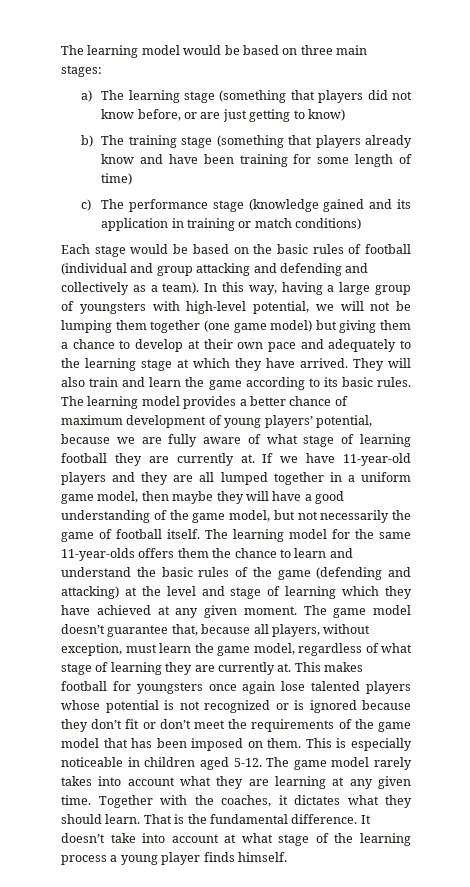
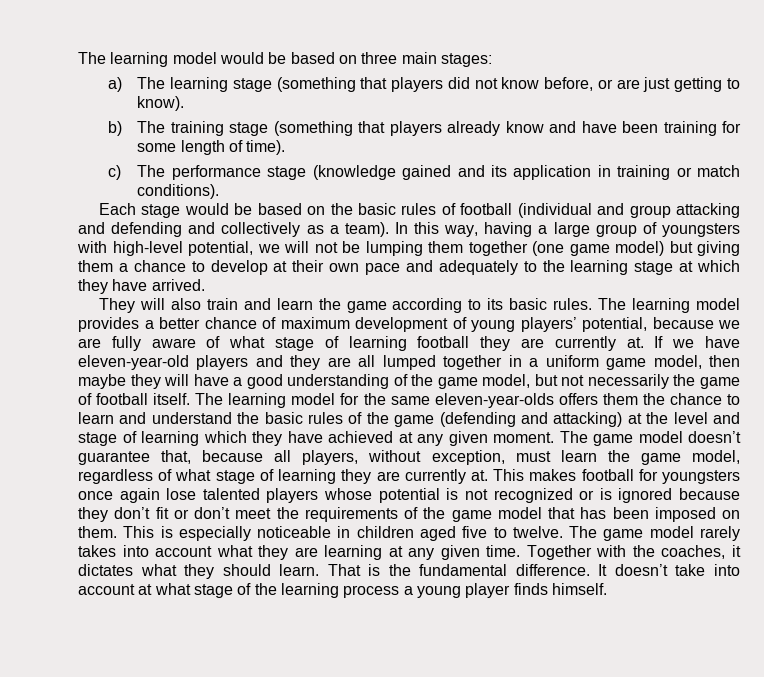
- a) The learning stage (something that players did not know before, or are just getting to know)
+ a) The learning stage (something that players did not know before, or are just getting to know).
- b) The training stage (something that players already know and have been training for some length of time)
+ b) The training stage (something that players already know and have been training for some length of time).
- c) The performance stage (knowledge gained and its application in training or match conditions)
+ c) The performance stage (knowledge gained and its application in training or match conditions).
- In this way, having a large group of youngsters with high-level potential, we will not be lumping them together (one game model) but giving them a chance to develop at their own pace and adequately to the learning stage at which they have arrived. They will also train and learn the game according to its basic rules.
+ In this way, having a large group of youngsters with high-level potential, we will not be lumping them together (one game model) but giving them a chance to develop at their own pace and adequately to the learning stage at which they have arrived.
+ They will also train and learn the game according to its basic rules.
- If we have 11-year-old players and they are all lumped together in a uniform game model, then maybe they will have a good understanding of the game model, but not necessarily the game of football itself.
+ If we have eleven-year-old players and they are all lumped together in a uniform game model, then maybe they will have a good understanding of the game model, but not necessarily the game of football itself.
- The learning model for the same 11-year-olds offers them the chance to learn and understand the basic rules of the game (defending and attacking) at the level and stage of learning which they have achieved at any given moment.
+ The learning model for the same eleven-year-olds offers them the chance to learn and understand the basic rules of the game (defending and attacking) at the level and stage of learning which they have achieved at any given moment.
- This is especially noticeable in children aged 5-12.
+ This is especially noticeable in children aged five to twelve.

